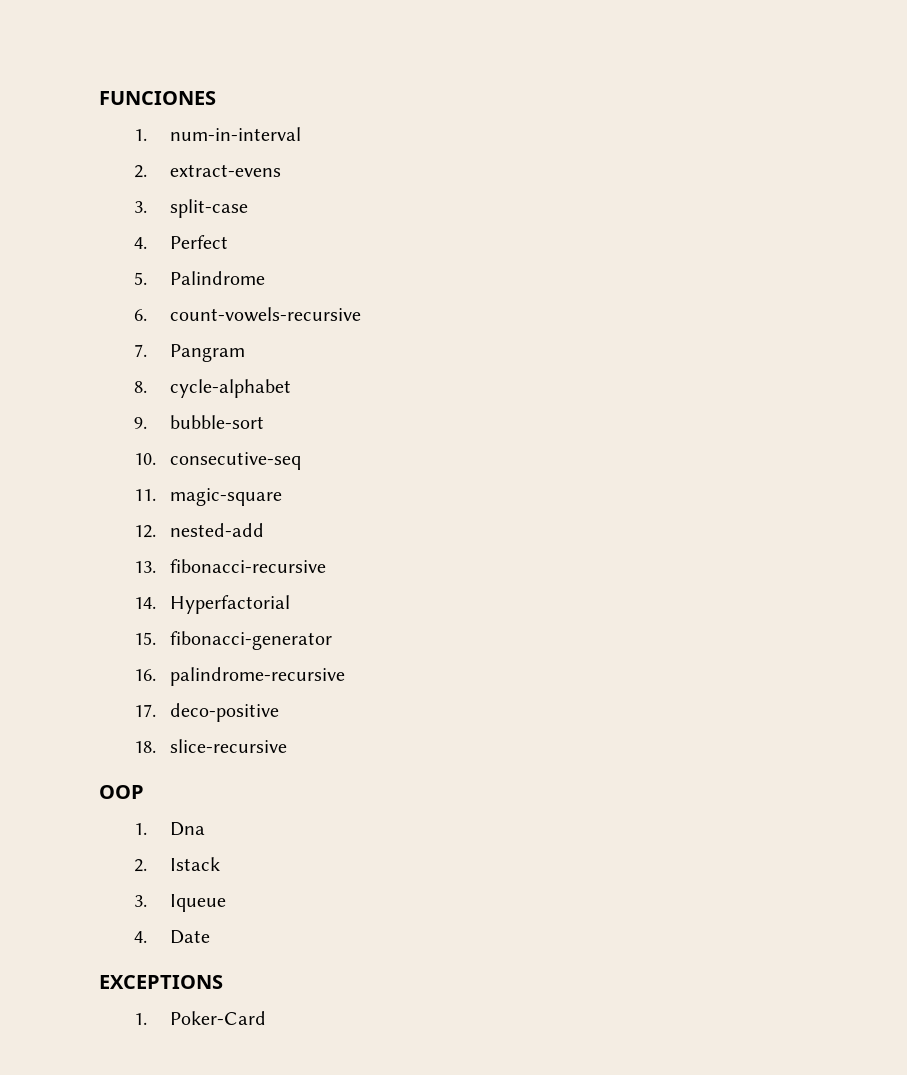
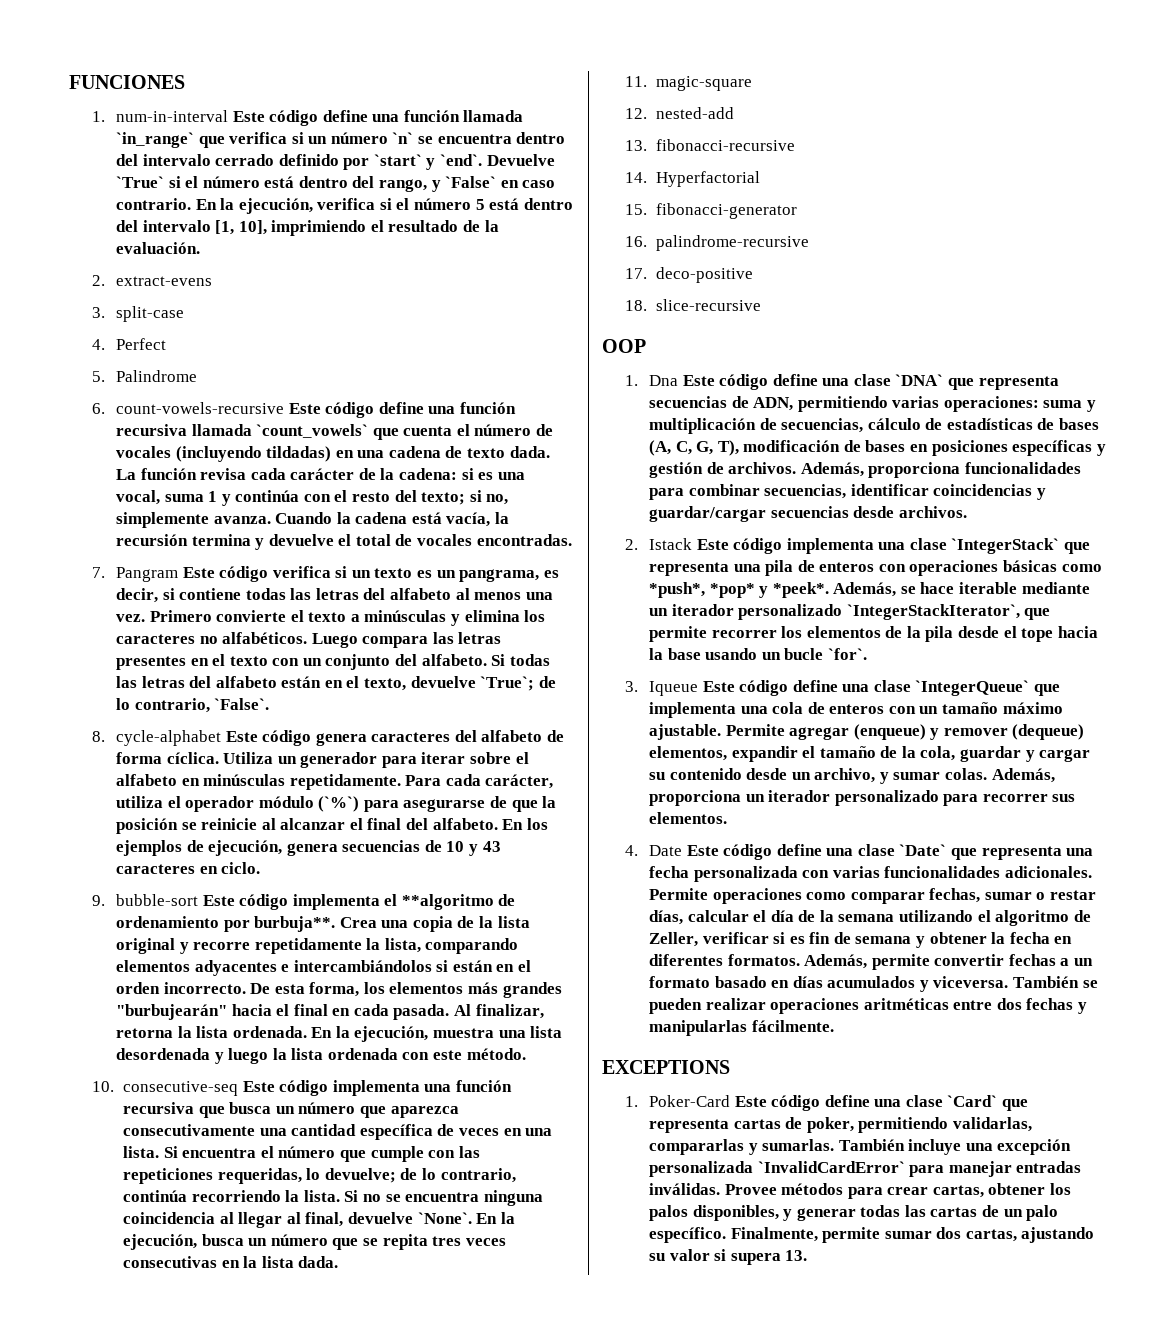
- 1. num-in-interval
+ 1. num-in-interval Este código define una función llamada `in_range` que verifica si un número `n` se encuentra dentro del intervalo cerrado definido por `start` y `end`. Devuelve `True` si el número está dentro del rango, y `False` en caso contrario. En la ejecución, verifica si el número 5 está dentro del intervalo [1, 10], imprimiendo el resultado de la evaluación.
- 6. count-vowels-recursive
- 7. Pangram
- 8. cycle-alphabet
- 9. bubble-sort
- 10. consecutive-seq
+ 6. count-vowels-recursive Este código define una función recursiva llamada `count_vowels` que cuenta el número de vocales (incluyendo tildadas) en una cadena de texto dada. La función revisa cada carácter de la cadena: si es una vocal, suma 1 y continúa con el resto del texto; si no, simplemente avanza. Cuando la cadena está vacía, la recursión termina y devuelve el total de vocales encontradas.
+ 7. Pangram Este código verifica si un texto es un pangrama, es decir, si contiene todas las letras del alfabeto al menos una vez. Primero convierte el texto a minúsculas y elimina los caracteres no alfabéticos. Luego compara las letras presentes en el texto con un conjunto del alfabeto. Si todas las letras del alfabeto están en el texto, devuelve `True`; de lo contrario, `False`.
+ 8. cycle-alphabet Este código genera caracteres del alfabeto de forma cíclica. Utiliza un generador para iterar sobre el alfabeto en minúsculas repetidamente. Para cada carácter, utiliza el operador módulo (`%`) para asegurarse de que la posición se reinicie al alcanzar el final del alfabeto. En los ejemplos de ejecución, genera secuencias de 10 y 43 caracteres en ciclo.
+ 9. bubble-sort Este código implementa el **algoritmo de ordenamiento por burbuja**. Crea una copia de la lista original y recorre repetidamente la lista, comparando elementos adyacentes e intercambiándolos si están en el orden incorrecto. De esta forma, los elementos más grandes "burbujearán" hacia el final en cada pasada. Al finalizar, retorna la lista ordenada. En la ejecución, muestra una lista desordenada y luego la lista ordenada con este método.
+ 10. consecutive-seq Este código implementa una función recursiva que busca un número que aparezca consecutivamente una cantidad específica de veces en una lista. Si encuentra el número que cumple con las repeticiones requeridas, lo devuelve; de lo contrario, continúa recorriendo la lista. Si no se encuentra ninguna coincidencia al llegar al final, devuelve `None`. En la ejecución, busca un número que se repita tres veces consecutivas en la lista dada.
- 1. Dna
- 2. Istack
- 3. Iqueue
- 4. Date
+ 1. Dna Este código define una clase `DNA` que representa secuencias de ADN, permitiendo varias operaciones: suma y multiplicación de secuencias, cálculo de estadísticas de bases (A, C, G, T), modificación de bases en posiciones específicas y gestión de archivos. Además, proporciona funcionalidades para combinar secuencias, identificar coincidencias y guardar/cargar secuencias desde archivos.
+ 2. Istack Este código implementa una clase `IntegerStack` que representa una pila de enteros con operaciones básicas como *push*, *pop* y *peek*. Además, se hace iterable mediante un iterador personalizado `IntegerStackIterator`, que permite recorrer los elementos de la pila desde el tope hacia la base usando un bucle `for`.
+ 3. Iqueue Este código define una clase `IntegerQueue` que implementa una cola de enteros con un tamaño máximo ajustable. Permite agregar (enqueue) y remover (dequeue) elementos, expandir el tamaño de la cola, guardar y cargar su contenido desde un archivo, y sumar colas. Además, proporciona un iterador personalizado para recorrer sus elementos.
+ 4. Date Este código define una clase `Date` que representa una fecha personalizada con varias funcionalidades adicionales. Permite operaciones como comparar fechas, sumar o restar días, calcular el día de la semana utilizando el algoritmo de Zeller, verificar si es fin de semana y obtener la fecha en diferentes formatos. Además, permite convertir fechas a un formato basado en días acumulados y viceversa. También se pueden realizar operaciones aritméticas entre dos fechas y manipularlas fácilmente.
  EXCEPTIONS
- 1. Poker-Card
+ 1. Poker-Card Este código define una clase `Card` que representa cartas de poker, permitiendo validarlas, compararlas y sumarlas. También incluye una excepción personalizada `InvalidCardError` para manejar entradas inválidas. Provee métodos para crear cartas, obtener los palos disponibles, y generar todas las cartas de un palo específico. Finalmente, permite sumar dos cartas, ajustando su valor si supera 13.

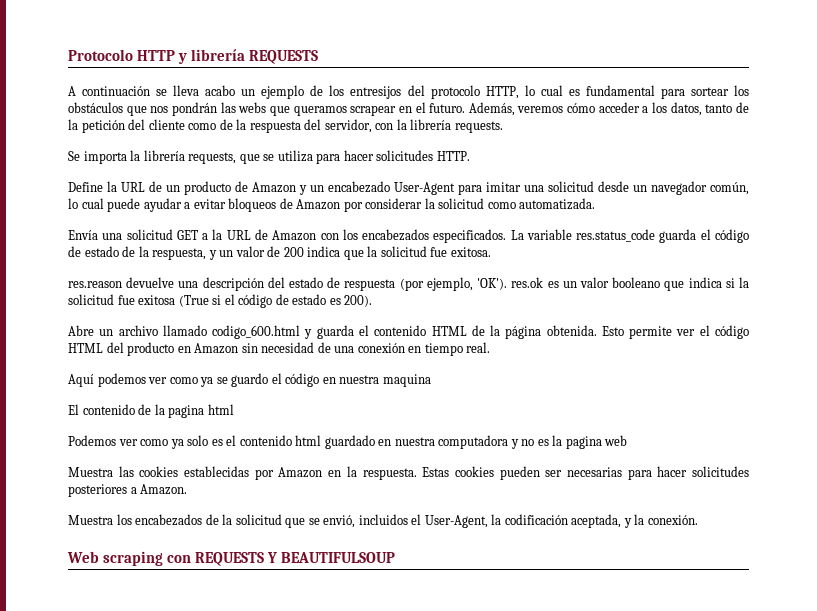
- FUNCIONES
- 1. num-in-interval Este código define una función llamada `in_range` que verifica si un número `n` se encuentra dentro del intervalo cerrado definido por `start` y `end`. Devuelve `True` si el número está dentro del rango, y `False` en caso contrario. En la ejecución, verifica si el número 5 está dentro del intervalo [1, 10], imprimiendo el resultado de la evaluación.
- 2. extract-evens
- 3. split-case
- 4. Perfect
- 5. Palindrome
- 6. count-vowels-recursive Este código define una función recursiva llamada `count_vowels` que cuenta el número de vocales (incluyendo tildadas) en una cadena de texto dada. La función revisa cada carácter de la cadena: si es una vocal, suma 1 y continúa con el resto del texto; si no, simplemente avanza. Cuando la cadena está vacía, la recursión termina y devuelve el total de vocales encontradas.
- 7. Pangram Este código verifica si un texto es un pangrama, es decir, si contiene todas las letras del alfabeto al menos una vez. Primero convierte el texto a minúsculas y elimina los caracteres no alfabéticos. Luego compara las letras presentes en el texto con un conjunto del alfabeto. Si todas las letras del alfabeto están en el texto, devuelve `True`; de lo contrario, `False`.
- 8. cycle-alphabet Este código genera caracteres del alfabeto de forma cíclica. Utiliza un generador para iterar sobre el alfabeto en minúsculas repetidamente. Para cada carácter, utiliza el operador módulo (`%`) para asegurarse de que la posición se reinicie al alcanzar el final del alfabeto. En los ejemplos de ejecución, genera secuencias de 10 y 43 caracteres en ciclo.
- 9. bubble-sort Este código implementa el **algoritmo de ordenamiento por burbuja**. Crea una copia de la lista original y recorre repetidamente la lista, comparando elementos adyacentes e intercambiándolos si están en el orden incorrecto. De esta forma, los elementos más grandes "burbujearán" hacia el final en cada pasada. Al finalizar, retorna la lista ordenada. En la ejecución, muestra una lista desordenada y luego la lista ordenada con este método.
- 10. consecutive-seq Este código implementa una función recursiva que busca un número que aparezca consecutivamente una cantidad específica de veces en una lista. Si encuentra el número que cumple con las repeticiones requeridas, lo devuelve; de lo contrario, continúa recorriendo la lista. Si no se encuentra ninguna coincidencia al llegar al final, devuelve `None`. En la ejecución, busca un número que se repita tres veces consecutivas en la lista dada.
- 11. magic-square
- 12. nested-add
- 13. fibonacci-recursive
- 14. Hyperfactorial
- 15. fibonacci-generator
- 16. palindrome-recursive
- 17. deco-positive
- 18. slice-recursive
- OOP
- 1. Dna Este código define una clase `DNA` que representa secuencias de ADN, permitiendo varias operaciones: suma y multiplicación de secuencias, cálculo de estadísticas de bases (A, C, G, T), modificación de bases en posiciones específicas y gestión de archivos. Además, proporciona funcionalidades para combinar secuencias, identificar coincidencias y guardar/cargar secuencias desde archivos.
- 2. Istack Este código implementa una clase `IntegerStack` que representa una pila de enteros con operaciones básicas como *push*, *pop* y *peek*. Además, se hace iterable mediante un iterador personalizado `IntegerStackIterator`, que permite recorrer los elementos de la pila desde el tope hacia la base usando un bucle `for`.
- 3. Iqueue Este código define una clase `IntegerQueue` que implementa una cola de enteros con un tamaño máximo ajustable. Permite agregar (enqueue) y remover (dequeue) elementos, expandir el tamaño de la cola, guardar y cargar su contenido desde un archivo, y sumar colas. Además, proporciona un iterador personalizado para recorrer sus elementos.
- 4. Date Este código define una clase `Date` que representa una fecha personalizada con varias funcionalidades adicionales. Permite operaciones como comparar fechas, sumar o restar días, calcular el día de la semana utilizando el algoritmo de Zeller, verificar si es fin de semana y obtener la fecha en diferentes formatos. Además, permite convertir fechas a un formato basado en días acumulados y viceversa. También se pueden realizar operaciones aritméticas entre dos fechas y manipularlas fácilmente.
- EXCEPTIONS
- 1. Poker-Card Este código define una clase `Card` que representa cartas de poker, permitiendo validarlas, compararlas y sumarlas. También incluye una excepción personalizada `InvalidCardError` para manejar entradas inválidas. Provee métodos para crear cartas, obtener los palos disponibles, y generar todas las cartas de un palo específico. Finalmente, permite sumar dos cartas, ajustando su valor si supera 13.
+ Protocolo HTTP y librería REQUESTS
+ A continuación se lleva acabo un ejemplo de los entresijos del protocolo HTTP, lo cual es fundamental para sortear los obstáculos que nos pondrán las webs que queramos scrapear en el futuro. Además, veremos cómo acceder a los datos, tanto de la petición del cliente como de la respuesta del servidor, con la librería requests.
+ Se importa la librería requests, que se utiliza para hacer solicitudes HTTP.
+ Define la URL de un producto de Amazon y un encabezado User-Agent para imitar una solicitud desde un navegador común, lo cual puede ayudar a evitar bloqueos de Amazon por considerar la solicitud como automatizada.
+ Envía una solicitud GET a la URL de Amazon con los encabezados especificados. La variable res.status_code guarda el código de estado de la respuesta, y un valor de 200 indica que la solicitud fue exitosa.
+ res.reason devuelve una descripción del estado de respuesta (por ejemplo, 'OK'). res.ok es un valor booleano que indica si la solicitud fue exitosa (True si el código de estado es 200).
+ Abre un archivo llamado codigo_600.html y guarda el contenido HTML de la página obtenida. Esto permite ver el código HTML del producto en Amazon sin necesidad de una conexión en tiempo real.
+ Aquí podemos ver como ya se guardo el código en nuestra maquina
+ El contenido de la pagina html
+ Podemos ver como ya solo es el contenido html guardado en nuestra computadora y no es la pagina web
+ Muestra las cookies establecidas por Amazon en la respuesta. Estas cookies pueden ser necesarias para hacer solicitudes posteriores a Amazon.
+ Muestra los encabezados de la solicitud que se envió, incluidos el User-Agent, la codificación aceptada, y la conexión.
+ Web scraping con REQUESTS Y BEAUTIFULSOUP

